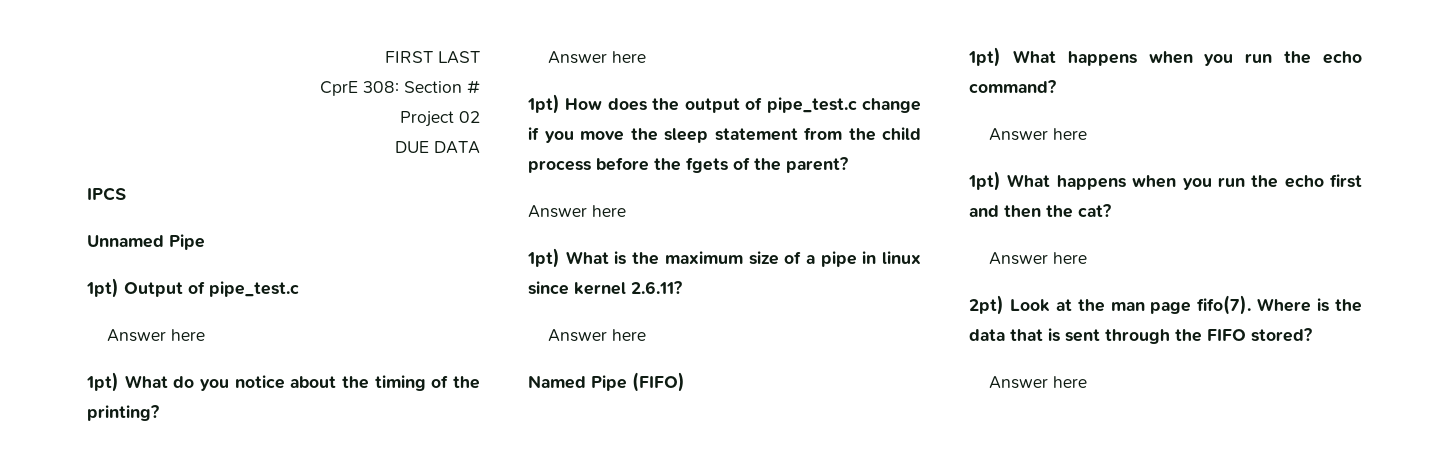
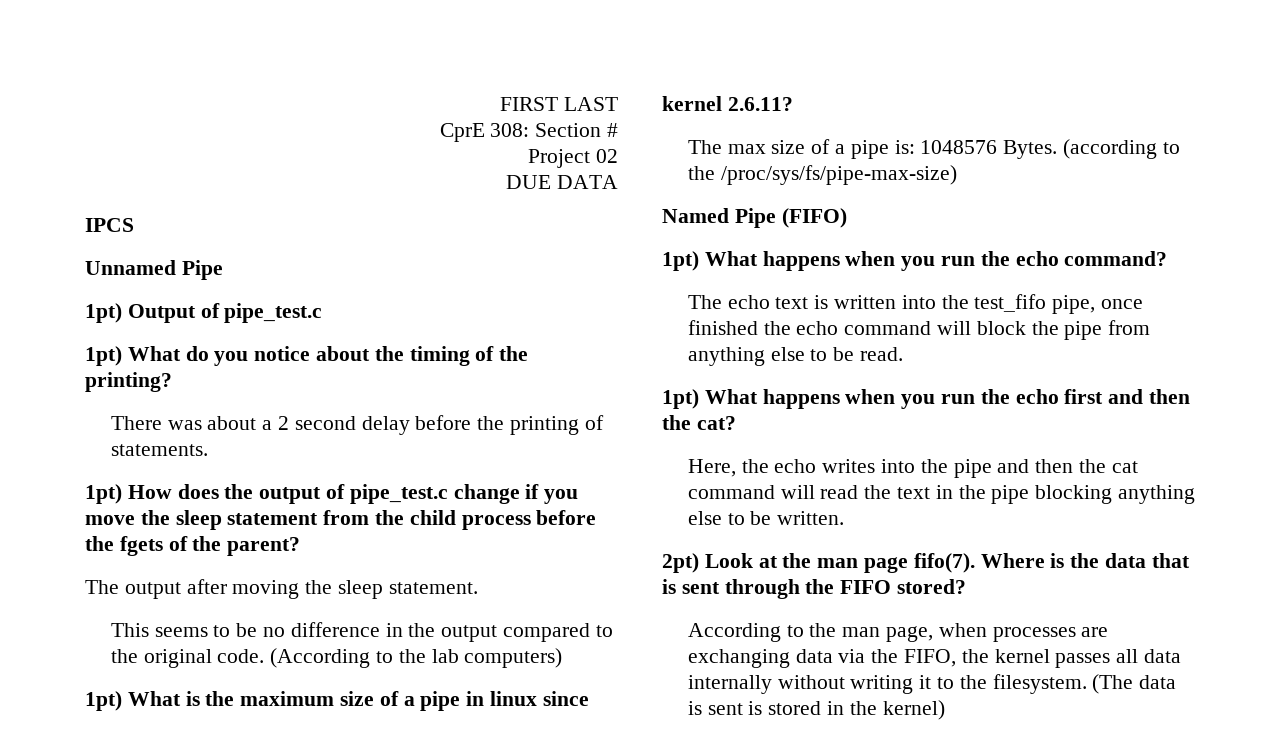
  1pt) Output of pipe_test.c
- Answer here
  1pt) What do you notice about the timing of the printing?
- Answer here
+ There was about a 2 second delay before the printing of statements.
  1pt) How does the output of pipe_test.c change if you move the sleep statement from the child process before the fgets of the parent?
- Answer here
+ The output after moving the sleep statement.
+ This seems to be no difference in the output compared to the original code. (According to the lab computers)
  1pt) What is the maximum size of a pipe in linux since kernel 2.6.11?
- Answer here
+ The max size of a pipe is: 1048576 Bytes. (according to the /proc/sys/fs/pipe-max-size)
  1pt) What happens when you run the echo command?
- Answer here
+ The echo text is written into the test_fifo pipe, once finished the echo command will block the pipe from anything else to be read.
  1pt) What happens when you run the echo first and then the cat?
- Answer here
+ Here, the echo writes into the pipe and then the cat command will read the text in the pipe blocking anything else to be written.
  Where is the data that is sent through the FIFO stored?
- Answer here
+ According to the man page, when processes are exchanging data via the FIFO, the kernel passes all data internally without writing it to the filesystem. (The data is sent is stored in the kernel)

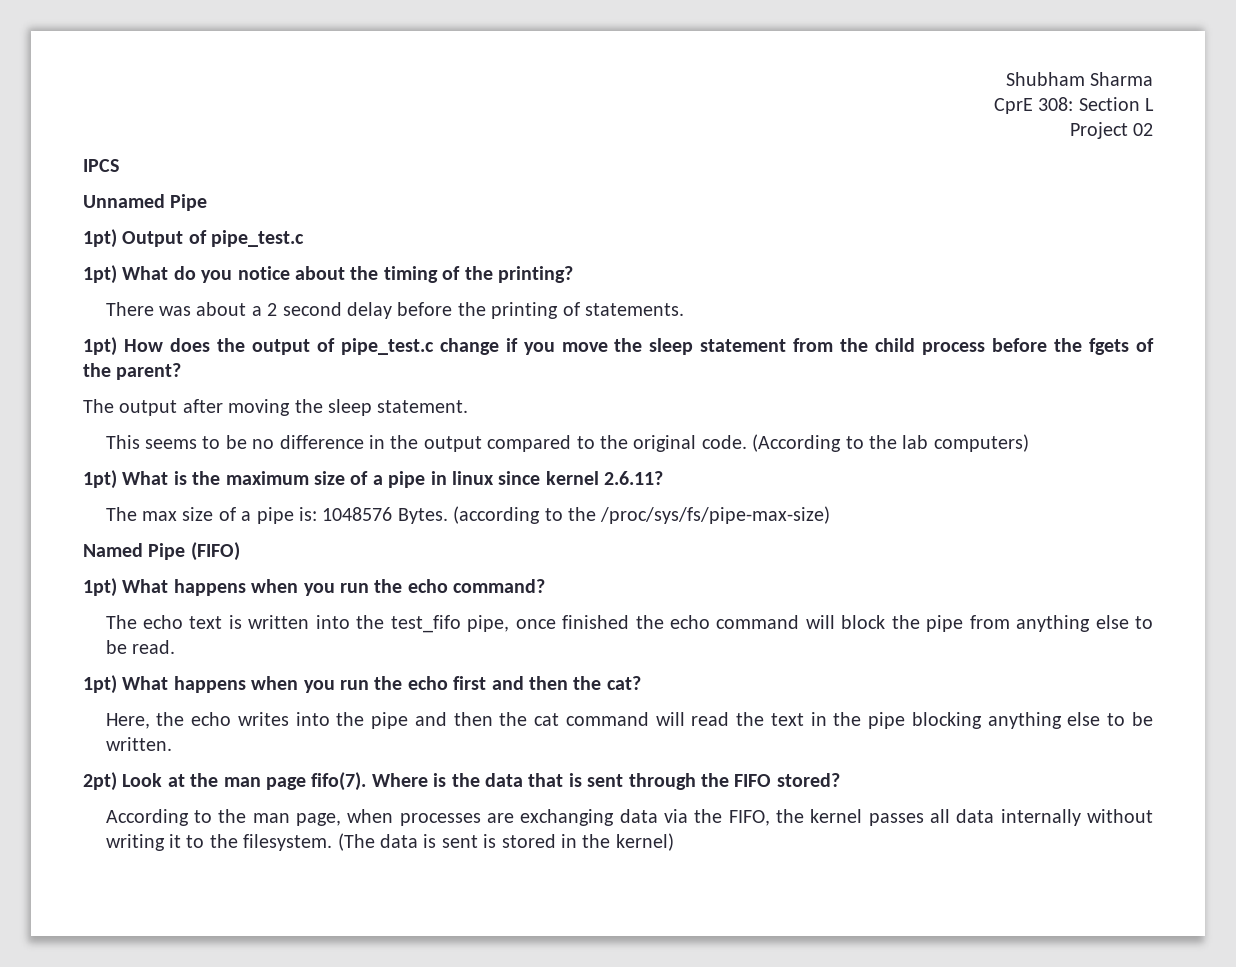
- FIRST LAST
+ Shubham Sharma
- CprE 308: Section #
+ CprE 308: Section L
- DUE DATA

